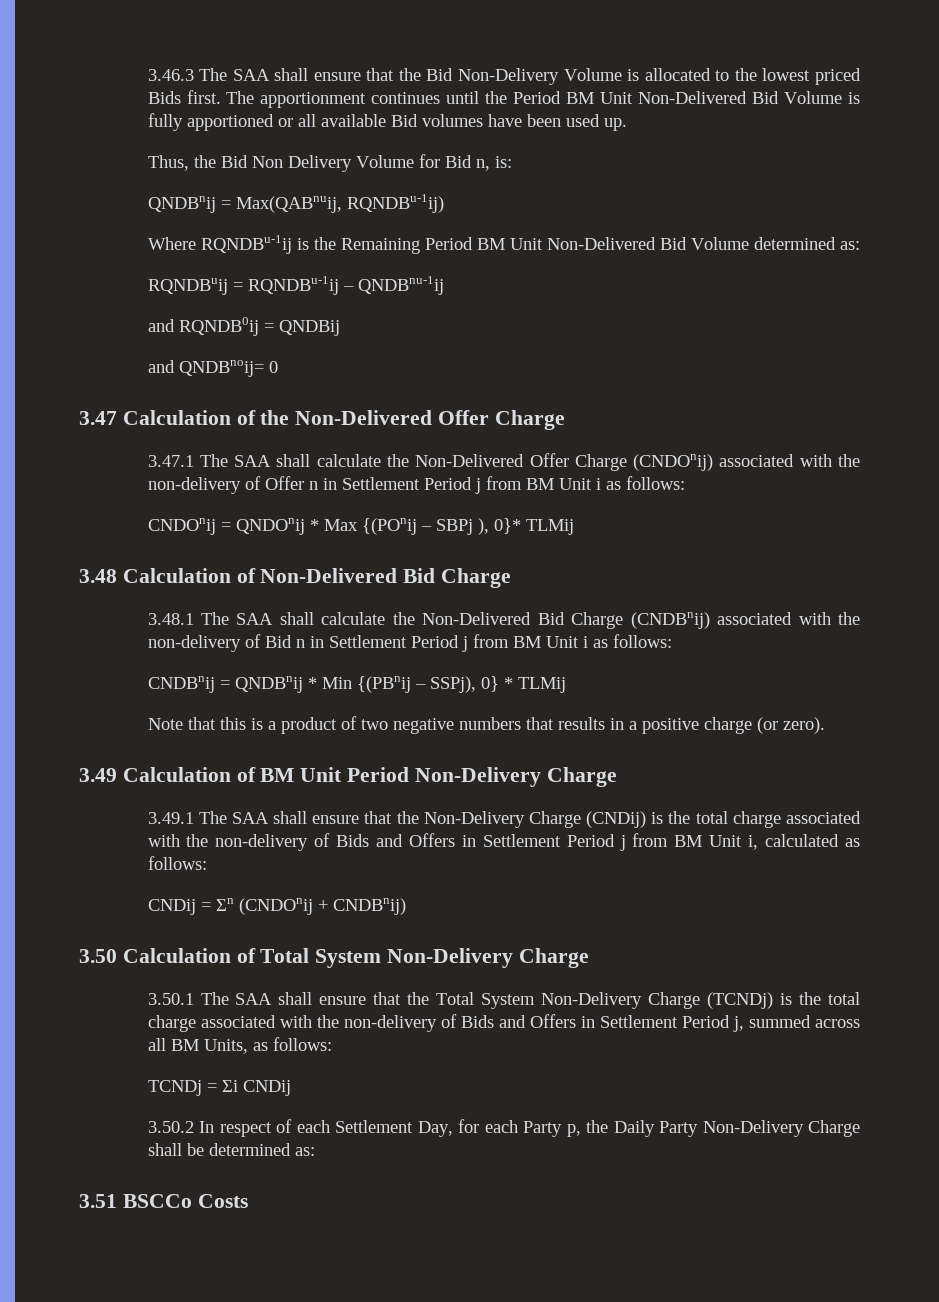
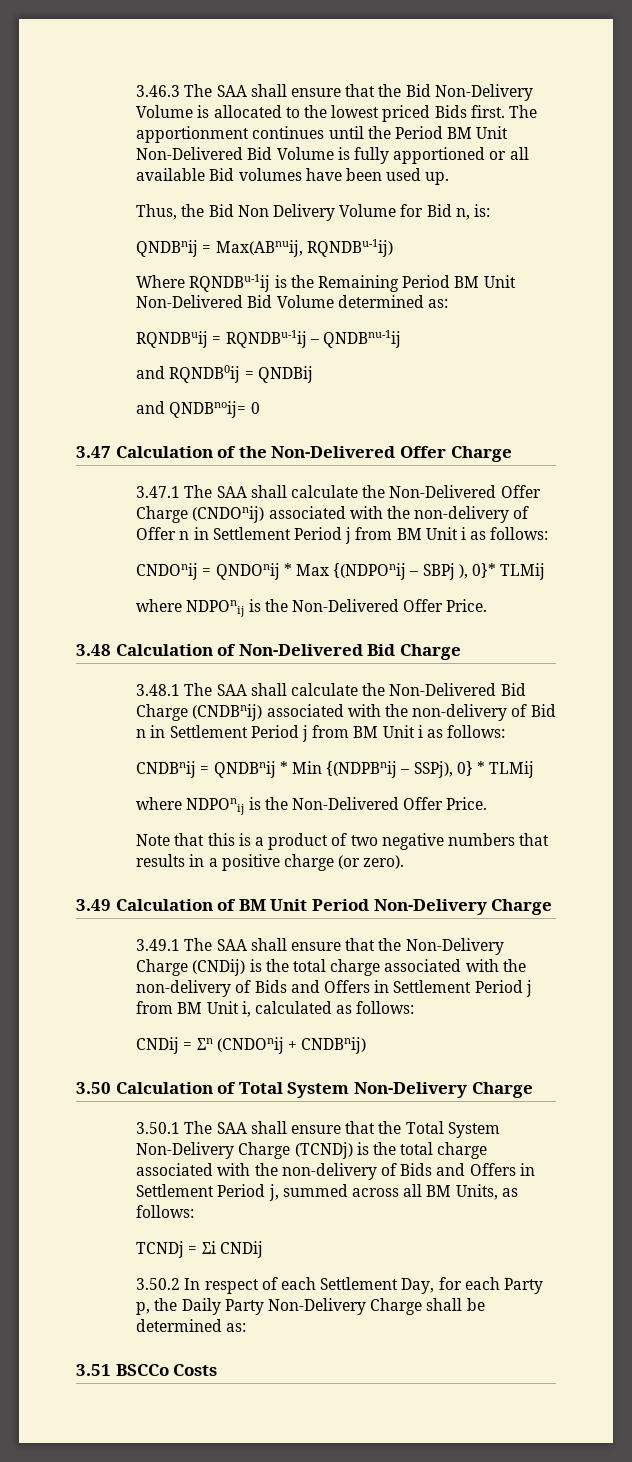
- QNDBnij = Max(QABnuij, RQNDBu-1ij)
+ QNDBnij = Max(ABnuij, RQNDBu-1ij)
- CNDOnij = QNDOnij * Max {(POnij – SBPj ), 0}* TLMij
+ CNDOnij = QNDOnij * Max {(NDPOnij – SBPj ), 0}* TLMij
+ where NDPOnij is the Non-Delivered Offer Price.
- CNDBnij = QNDBnij * Min {(PBnij – SSPj), 0} * TLMij
+ CNDBnij = QNDBnij * Min {(NDPBnij – SSPj), 0} * TLMij
+ where NDPOnij is the Non-Delivered Offer Price.

